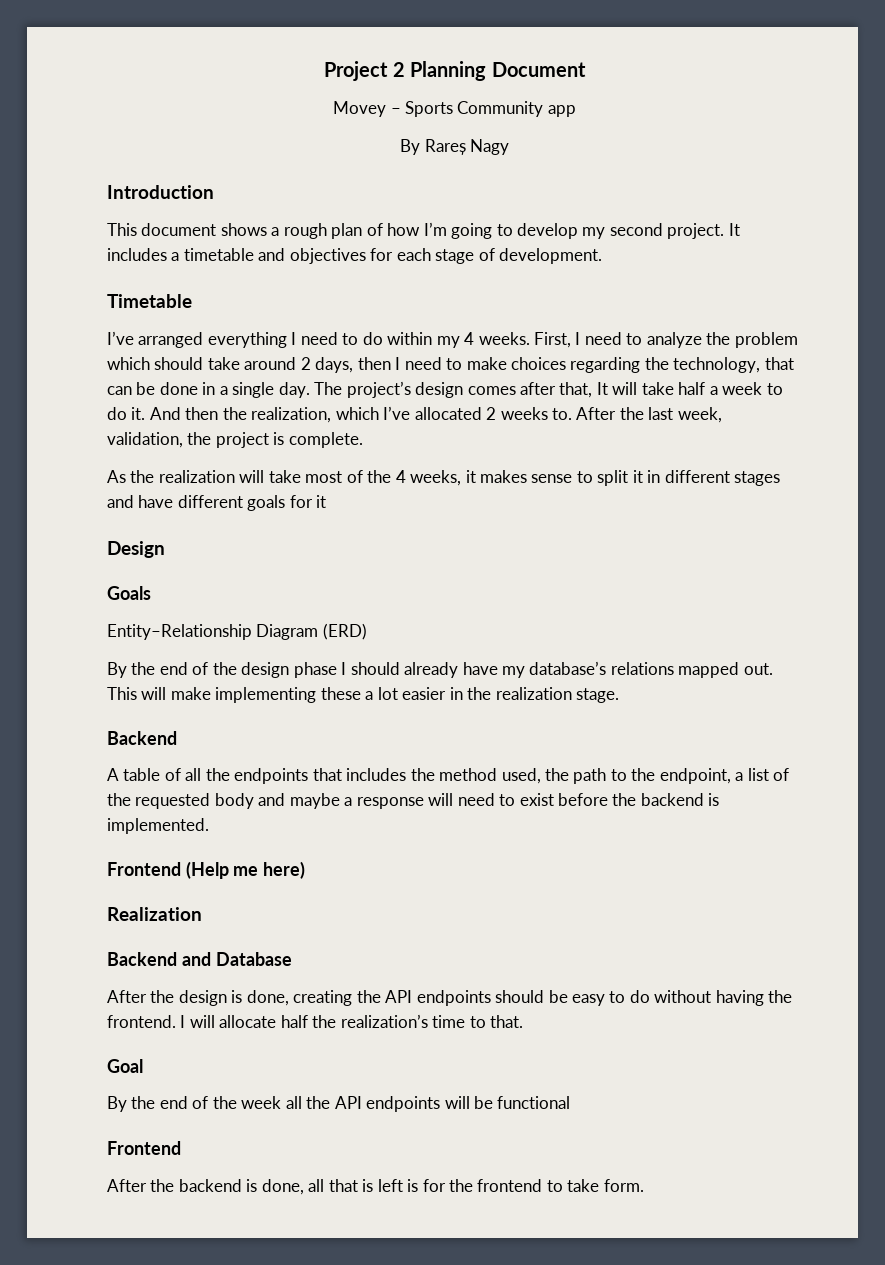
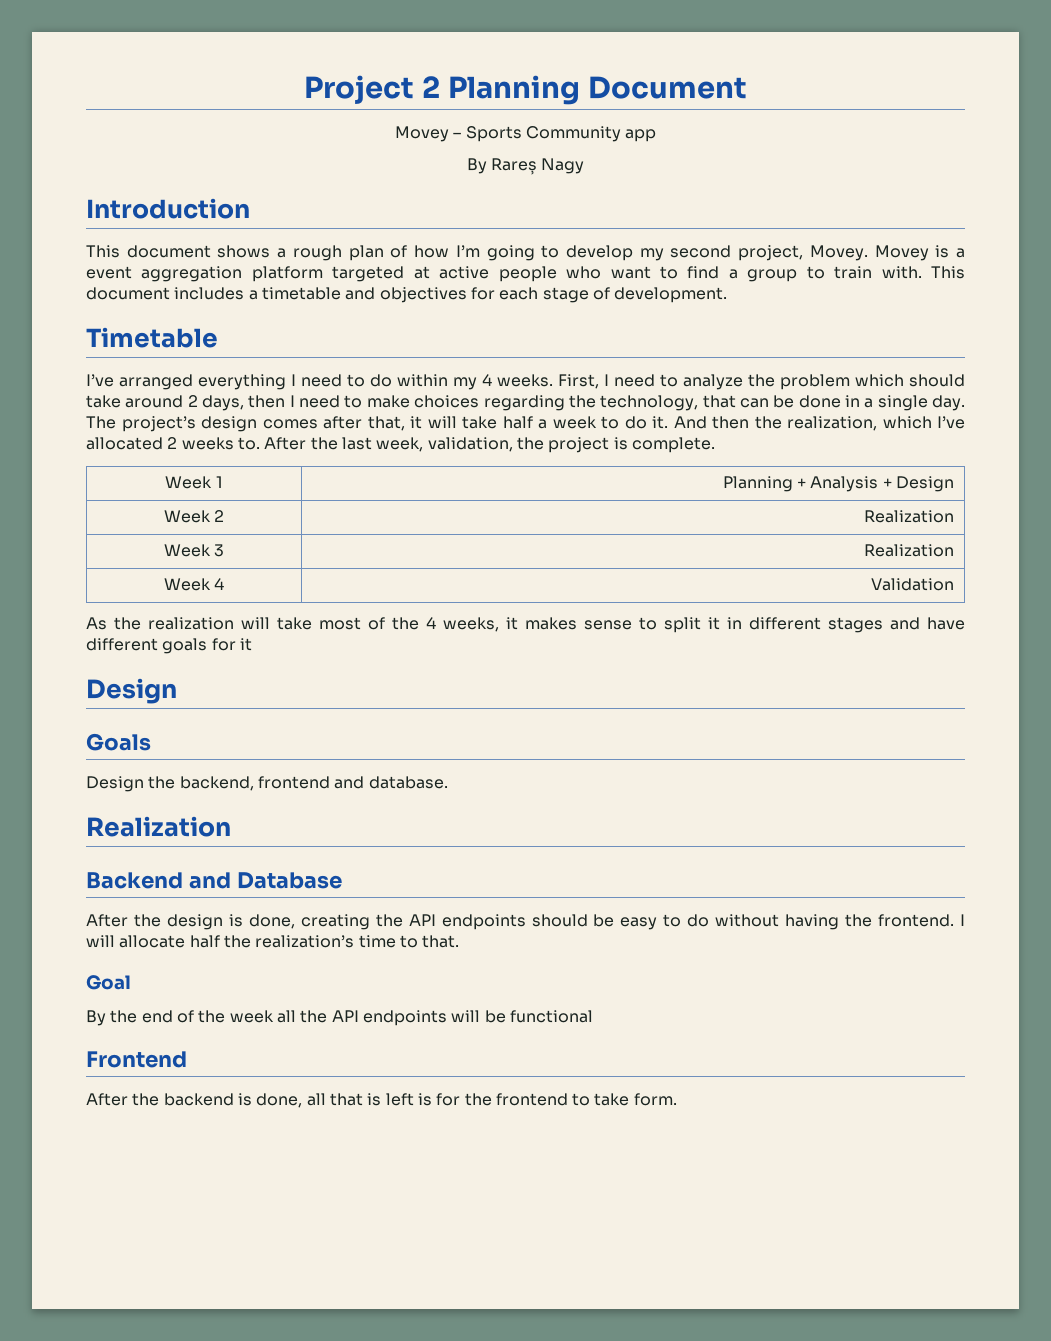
- This document shows a rough plan of how I’m going to develop my second project. It includes a timetable and objectives for each stage of development.
+ This document shows a rough plan of how I’m going to develop my second project, Movey. Movey is a event aggregation platform targeted at active people who want to find a group to train with. This document includes a timetable and objectives for each stage of development.
- The project’s design comes after that, It will take half a week to do it.
+ The project’s design comes after that, it will take half a week to do it.
+ Week 1 | Planning + Analysis + Design
+ Week 2 | Realization
+ Week 3 | Realization
+ Week 4 | Validation
- Entity–Relationship Diagram (ERD)
- By the end of the design phase I should already have my database’s relations mapped out. This will make implementing these a lot easier in the realization stage.
- Backend
- A table of all the endpoints that includes the method used, the path to the endpoint, a list of the requested body and maybe a response will need to exist before the backend is implemented.
- Frontend (Help me here)
+ Design the backend, frontend and database.

